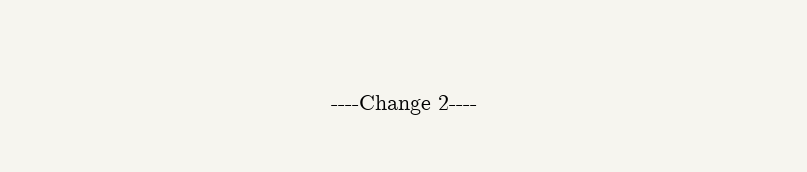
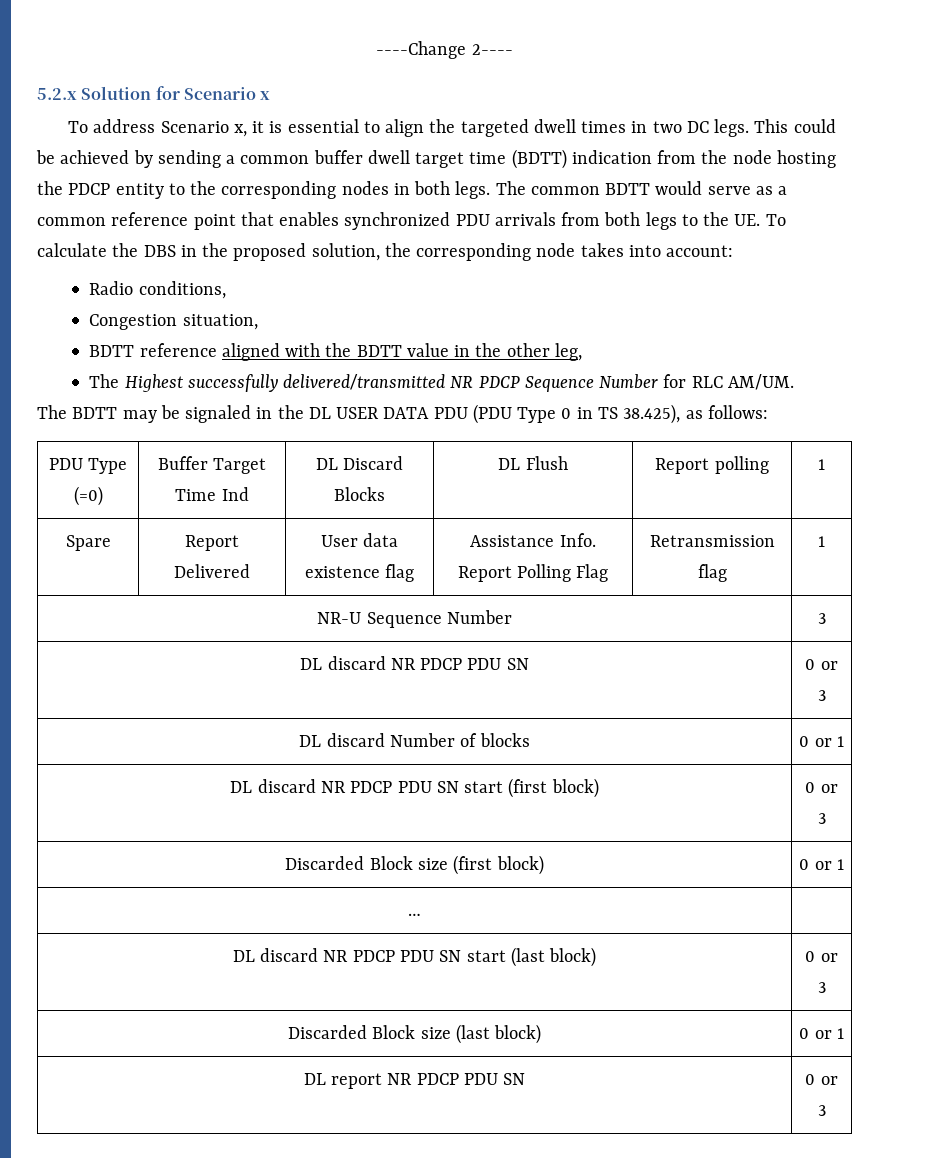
+ 5.2.x Solution for Scenario x
+ To address Scenario x, it is essential to align the targeted dwell times in two DC legs. This could be achieved by sending a common buffer dwell target time (BDTT) indication from the node hosting the PDCP entity to the corresponding nodes in both legs. The common BDTT would serve as a common reference point that enables synchronized PDU arrivals from both legs to the UE. To calculate the DBS in the proposed solution, the corresponding node takes into account:
+ Radio conditions,
+ Congestion situation,
+ BDTT reference aligned with the BDTT value in the other leg,
+ The Highest successfully delivered/transmitted NR PDCP Sequence Number for RLC AM/UM.
+ The BDTT may be signaled in the DL USER DATA PDU (PDU Type 0 in TS 38.425), as follows:
+ PDU Type (=0) | Buffer Target Time Ind | DL Discard Blocks | DL Flush | Report polling | 1
+ Spare | Report Delivered | User data existence flag | Assistance Info. Report Polling Flag | Retransmission flag | 1
+ NR-U Sequence Number | 3
+ DL discard NR PDCP PDU SN | 0 or 3
+ DL discard Number of blocks | 0 or 1
+ DL discard NR PDCP PDU SN start (first block) | 0 or 3
+ Discarded Block size (first block) | 0 or 1
+ … |
+ DL discard NR PDCP PDU SN start (last block) | 0 or 3
+ Discarded Block size (last block) | 0 or 1
+ DL report NR PDCP PDU SN | 0 or 3

